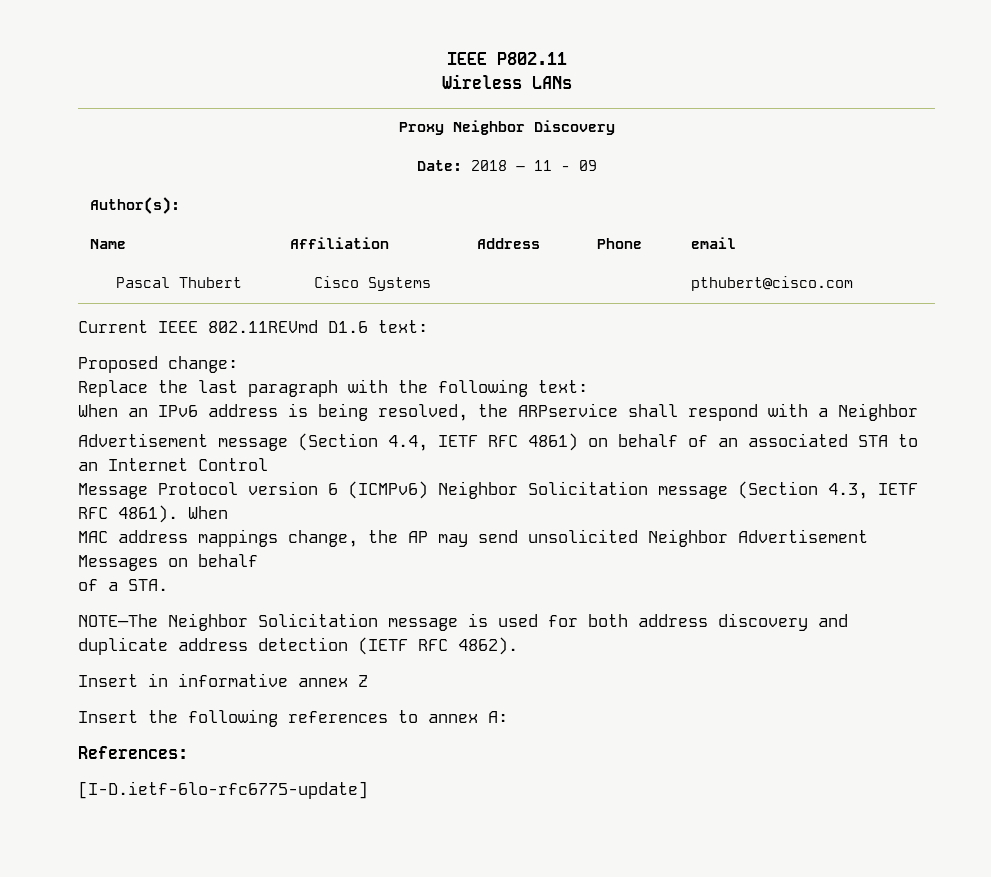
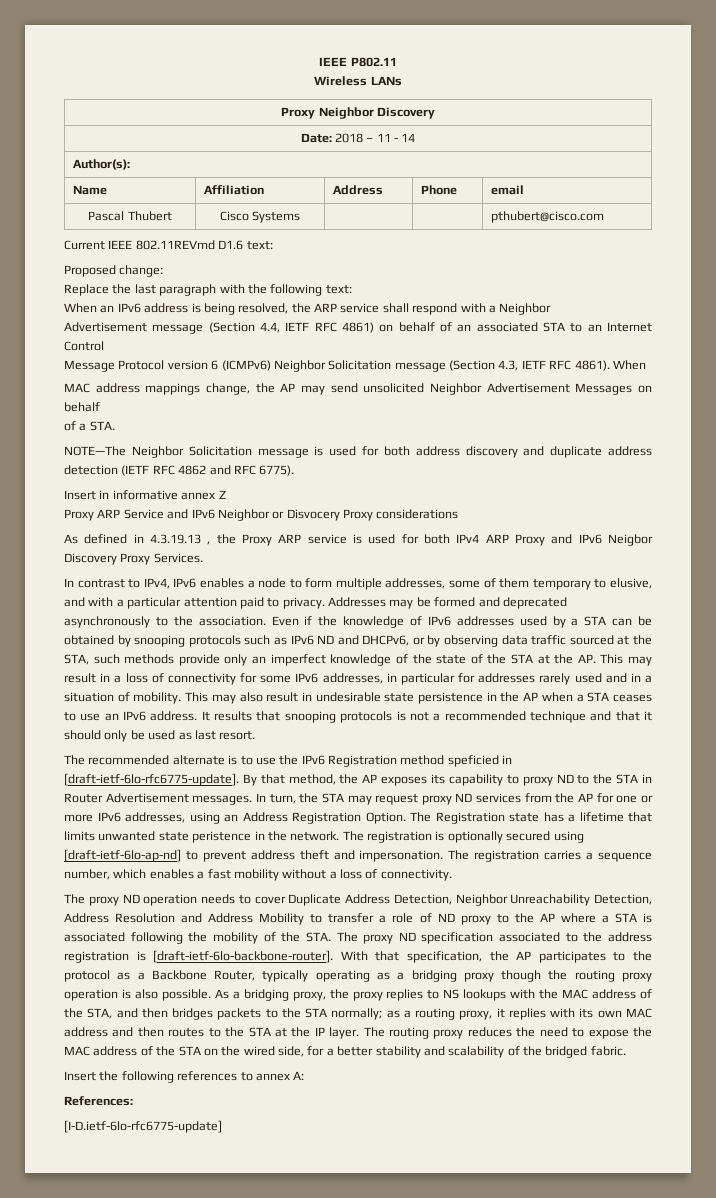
- Date: 2018 – 11 - 09
+ Date: 2018 – 11 - 14
- When an IPv6 address is being resolved, the ARPservice shall respond with a Neighbor
+ When an IPv6 address is being resolved, the ARP service shall respond with a Neighbor
- NOTE—The Neighbor Solicitation message is used for both address discovery and duplicate address detection (IETF RFC 4862).
+ NOTE—The Neighbor Solicitation message is used for both address discovery and duplicate address detection (IETF RFC 4862 and RFC 6775).
+ Proxy ARP Service and IPv6 Neighbor or Disvocery Proxy considerations
+ As defined in 4.3.19.13 , the Proxy ARP service is used for both IPv4 ARP Proxy and IPv6 Neigbor Discovery Proxy Services.
+ In contrast to IPv4, IPv6 enables a node to form multiple addresses, some of them temporary to elusive, and with a particular attention paid to privacy. Addresses may be formed and deprecated asynchronously to the association. Even if the knowledge of IPv6 addresses used by a STA can be obtained by snooping protocols such as IPv6 ND and DHCPv6, or by observing data traffic sourced at the STA, such methods provide only an imperfect knowledge of the state of the STA at the AP. This may result in a loss of connectivity for some IPv6 addresses, in particular for addresses rarely used and in a situation of mobility. This may also result in undesirable state persistence in the AP when a STA ceases to use an IPv6 address. It results that snooping protocols is not a recommended technique and that it should only be used as last resort.
+ The recommended alternate is to use the IPv6 Registration method speficied in [draft-ietf-6lo-rfc6775-update]. By that method, the AP exposes its capability to proxy ND to the STA in Router Advertisement messages. In turn, the STA may request proxy ND services from the AP for one or more IPv6 addresses, using an Address Registration Option. The Registration state has a lifetime that limits unwanted state peristence in the network. The registration is optionally secured using [draft-ietf-6lo-ap-nd] to prevent address theft and impersonation. The registration carries a sequence number, which enables a fast mobility without a loss of connectivity.
+ The proxy ND operation needs to cover Duplicate Address Detection, Neighbor Unreachability Detection, Address Resolution and Address Mobility to transfer a role of ND proxy to the AP where a STA is associated following the mobility of the STA. The proxy ND specification associated to the address registration is [draft-ietf-6lo-backbone-router]. With that specification, the AP participates to the protocol as a Backbone Router, typically operating as a bridging proxy though the routing proxy operation is also possible. As a bridging proxy, the proxy replies to NS lookups with the MAC address of the STA, and then bridges packets to the STA normally; as a routing proxy, it replies with its own MAC address and then routes to the STA at the IP layer. The routing proxy reduces the need to expose the MAC address of the STA on the wired side, for a better stability and scalability of the bridged fabric.

